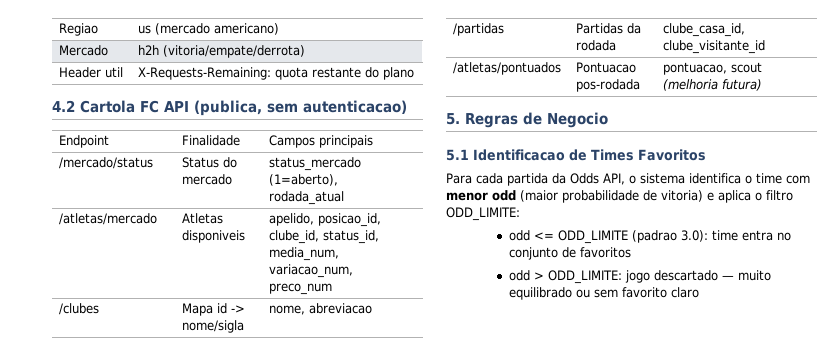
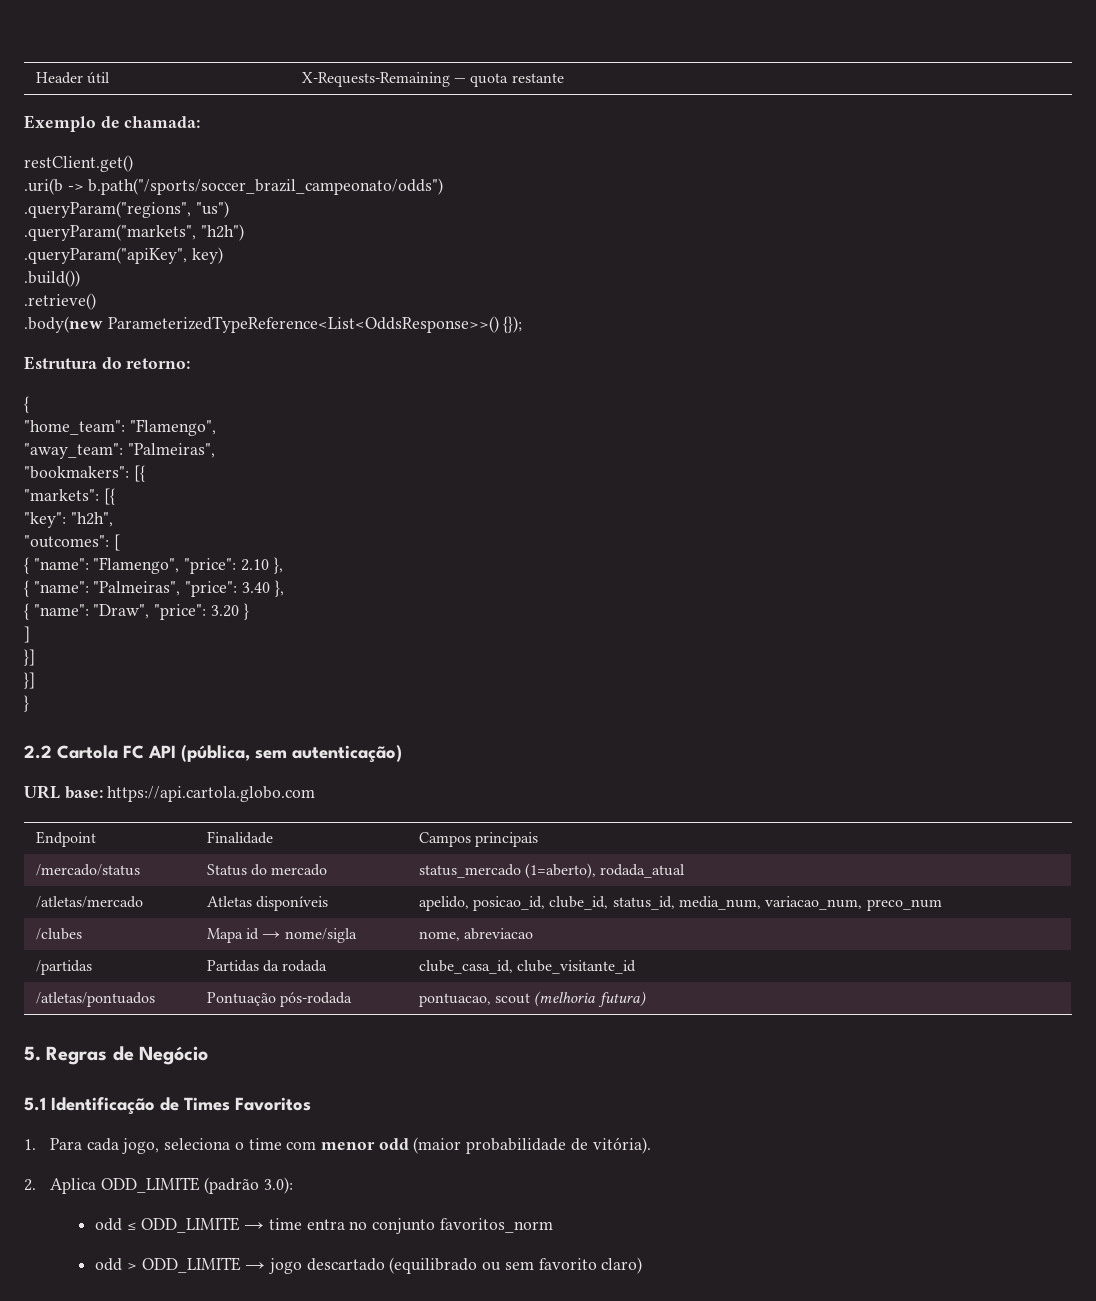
- Regiao | us (mercado americano)
- Mercado | h2h (vitoria/empate/derrota)
- Header util | X-Requests-Remaining: quota restante do plano
- 4.2 Cartola FC API (publica, sem autenticacao)
+ Header útil | X-Requests-Remaining — quota restante
+ Exemplo de chamada:
+ restClient.get()
+ .uri(b -> b.path("/sports/soccer_brazil_campeonato/odds")
+ .queryParam("regions", "us")
+ .queryParam("markets", "h2h")
+ .queryParam("apiKey", key)
+ .build())
+ .retrieve()
+ .body(new ParameterizedTypeReference<List<OddsResponse>>() {});
+ Estrutura do retorno:
+ {
+ "home_team": "Flamengo",
+ "away_team": "Palmeiras",
+ "bookmakers": [{
+ "markets": [{
+ "key": "h2h",
+ "outcomes": [
+ { "name": "Flamengo", "price": 2.10 },
+ { "name": "Palmeiras", "price": 3.40 },
+ { "name": "Draw", "price": 3.20 }
+ ]
+ }]
+ }]
+ }
+ 2.2 Cartola FC API (pública, sem autenticação)
+ URL base: https://api.cartola.globo.com
- /atletas/mercado | Atletas disponiveis | apelido, posicao_id, clube_id, status_id, media_num, variacao_num, preco_num
+ /atletas/mercado | Atletas disponíveis | apelido, posicao_id, clube_id, status_id, media_num, variacao_num, preco_num
- /clubes | Mapa id -> nome/sigla | nome, abreviacao
+ /clubes | Mapa id → nome/sigla | nome, abreviacao
- /atletas/pontuados | Pontuacao pos-rodada | pontuacao, scout (melhoria futura)
+ /atletas/pontuados | Pontuação pós-rodada | pontuacao, scout (melhoria futura)
- 5. Regras de Negocio
+ 5. Regras de Negócio
- 5.1 Identificacao de Times Favoritos
+ 5.1 Identificação de Times Favoritos
- Para cada partida da Odds API, o sistema identifica o time com menor odd (maior probabilidade de vitoria) e aplica o filtro ODD_LIMITE:
- odd <= ODD_LIMITE (padrao 3.0): time entra no conjunto de favoritos
+ 1. Para cada jogo, seleciona o time com menor odd (maior probabilidade de vitória).
+ 2. Aplica ODD_LIMITE (padrão 3.0):
+ odd ≤ ODD_LIMITE → time entra no conjunto favoritos_norm
- odd > ODD_LIMITE: jogo descartado — muito equilibrado ou sem favorito claro
+ odd > ODD_LIMITE → jogo descartado (equilibrado ou sem favorito claro)

